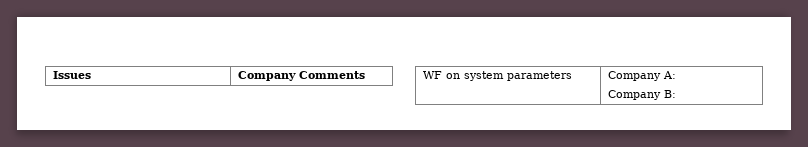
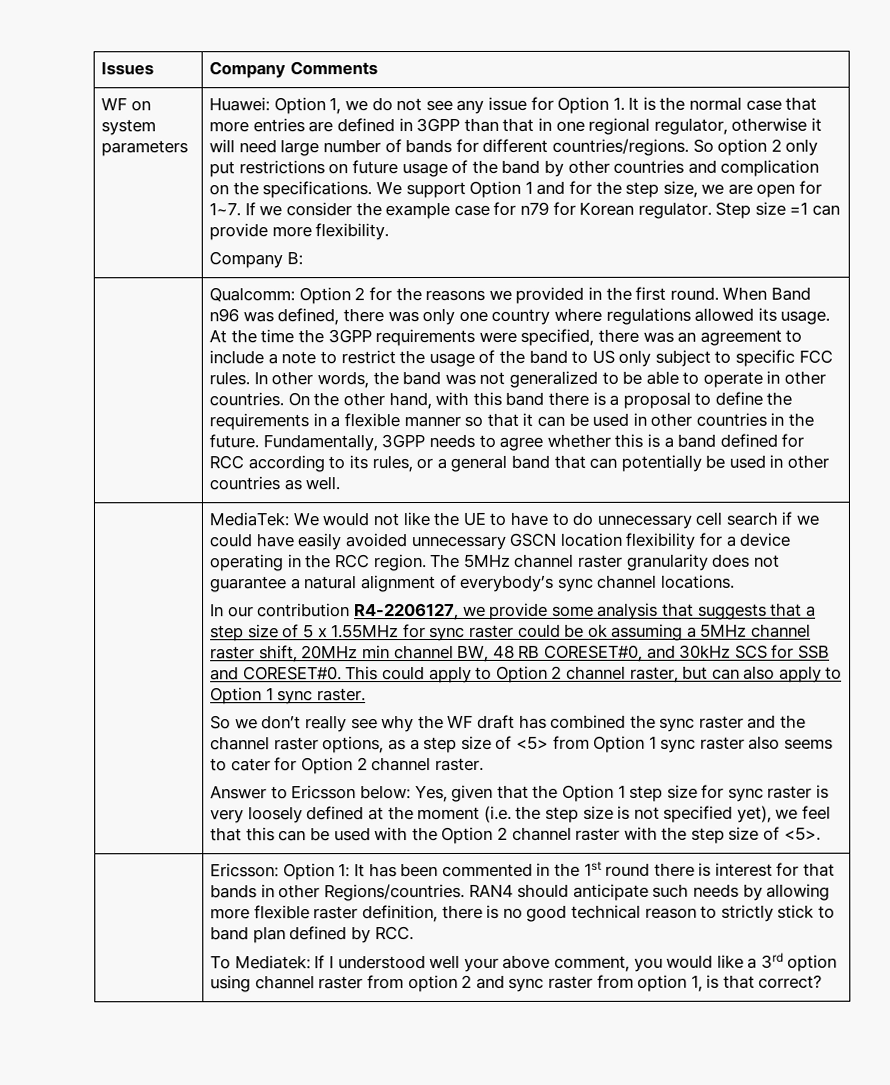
- Company A:
+ Huawei: Option 1, we do not see any issue for Option 1. It is the normal case that more entries are defined in 3GPP than that in one regional regulator, otherwise it will need large number of bands for different countries/regions. So option 2 only put restrictions on future usage of the band by other countries and complication on the specifications. We support Option 1 and for the step size, we are open for 1~7. If we consider the example case for n79 for Korean regulator. Step size =1 can provide more flexibility.
  Company B:
+ | Qualcomm: Option 2 for the reasons we provided in the first round. When Band n96 was defined, there was only one country where regulations allowed its usage. At the time the 3GPP requirements were specified, there was an agreement to include a note to restrict the usage of the band to US only subject to specific FCC rules. In other words, the band was not generalized to be able to operate in other countries. On the other hand, with this band there is a proposal to define the requirements in a flexible manner so that it can be used in other countries in the future. Fundamentally, 3GPP needs to agree whether this is a band defined for RCC according to its rules, or a general band that can potentially be used in other countries as well.
+ | MediaTek: We would not like the UE to have to do unnecessary cell search if we could have easily avoided unnecessary GSCN location flexibility for a device operating in the RCC region. The 5MHz channel raster granularity does not guarantee a natural alignment of everybody’s sync channel locations.
+ In our contribution R4-2206127, we provide some analysis that suggests that a step size of 5 x 1.55MHz for sync raster could be ok assuming a 5MHz channel raster shift, 20MHz min channel BW, 48 RB CORESET#0, and 30kHz SCS for SSB and CORESET#0. This could apply to Option 2 channel raster, but can also apply to Option 1 sync raster.
+ So we don’t really see why the WF draft has combined the sync raster and the channel raster options, as a step size of <5> from Option 1 sync raster also seems to cater for Option 2 channel raster.
+ Answer to Ericsson below: Yes, given that the Option 1 step size for sync raster is very loosely defined at the moment (i.e. the step size is not specified yet), we feel that this can be used with the Option 2 channel raster with the step size of <5>.
+ | Ericsson: Option 1: It has been commented in the 1st round there is interest for that bands in other Regions/countries. RAN4 should anticipate such needs by allowing more flexible raster definition, there is no good technical reason to strictly stick to band plan defined by RCC.
+ To Mediatek: If I understood well your above comment, you would like a 3rd option using channel raster from option 2 and sync raster from option 1, is that correct?

